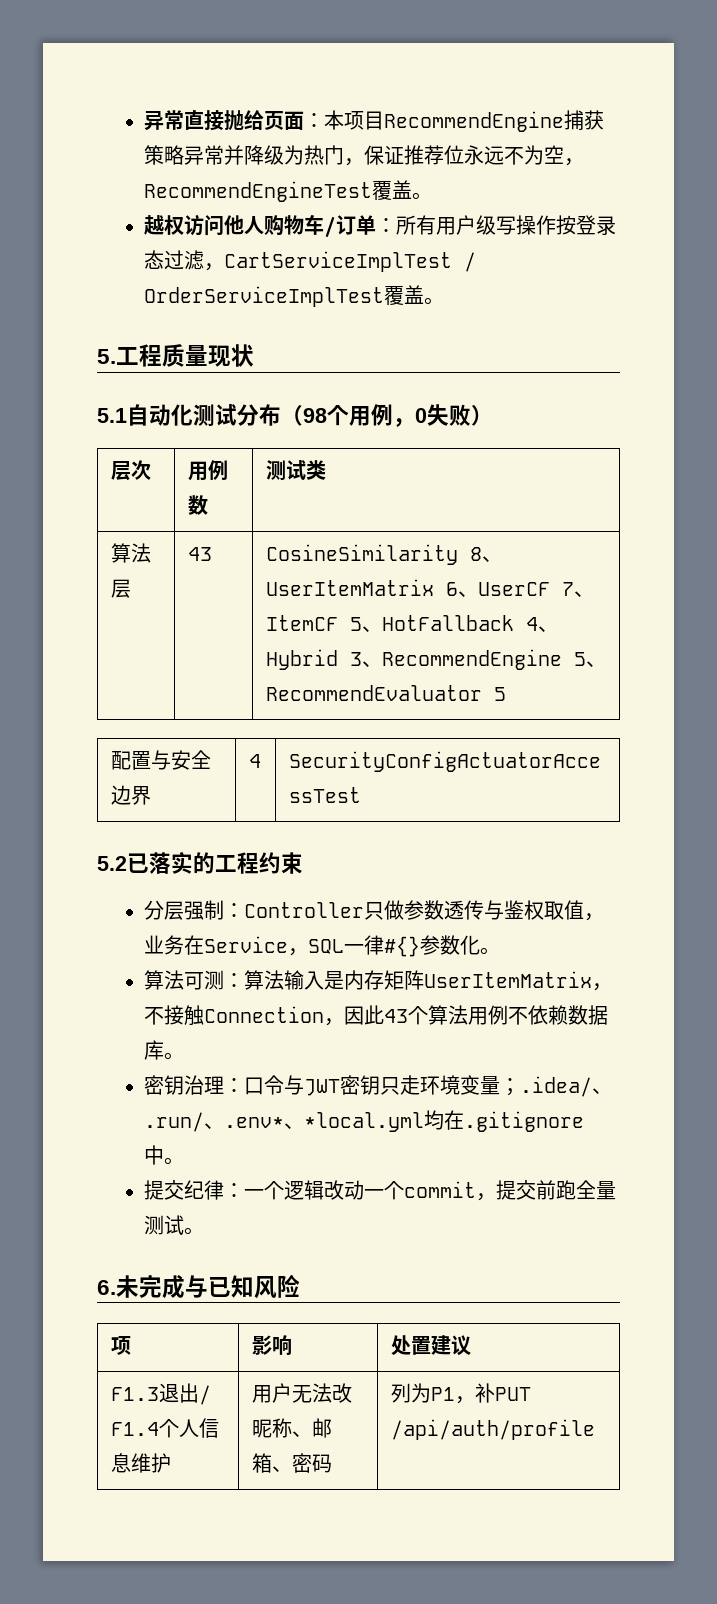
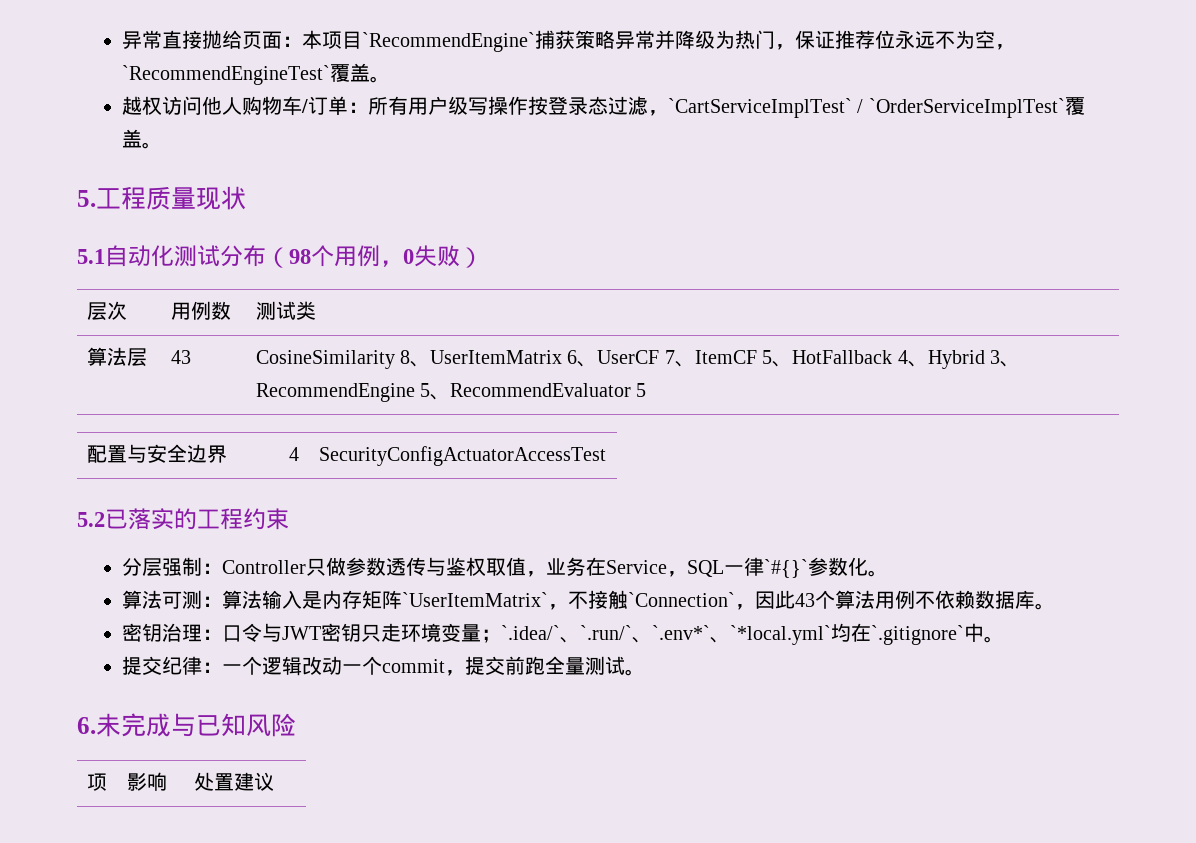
- 异常直接抛给页面：本项目RecommendEngine捕获策略异常并降级为热门，保证推荐位永远不为空，RecommendEngineTest覆盖。
+ 异常直接抛给页面：本项目`RecommendEngine`捕获策略异常并降级为热门，保证推荐位永远不为空，`RecommendEngineTest`覆盖。
- 越权访问他人购物车/订单：所有用户级写操作按登录态过滤，CartServiceImplTest / OrderServiceImplTest覆盖。
+ 越权访问他人购物车/订单：所有用户级写操作按登录态过滤，`CartServiceImplTest` / `OrderServiceImplTest`覆盖。
- 分层强制：Controller只做参数透传与鉴权取值，业务在Service，SQL一律#{}参数化。
+ 分层强制：Controller只做参数透传与鉴权取值，业务在Service，SQL一律`#{}`参数化。
- 算法可测：算法输入是内存矩阵UserItemMatrix，不接触Connection，因此43个算法用例不依赖数据库。
+ 算法可测：算法输入是内存矩阵`UserItemMatrix`，不接触`Connection`，因此43个算法用例不依赖数据库。
- 密钥治理：口令与JWT密钥只走环境变量；.idea/、.run/、.env*、*local.yml均在.gitignore中。
+ 密钥治理：口令与JWT密钥只走环境变量；`.idea/`、`.run/`、`.env*`、`*local.yml`均在`.gitignore`中。
- F1.3退出/ F1.4个人信息维护 | 用户无法改昵称、邮箱、密码 | 列为P1，补PUT /api/auth/profile

